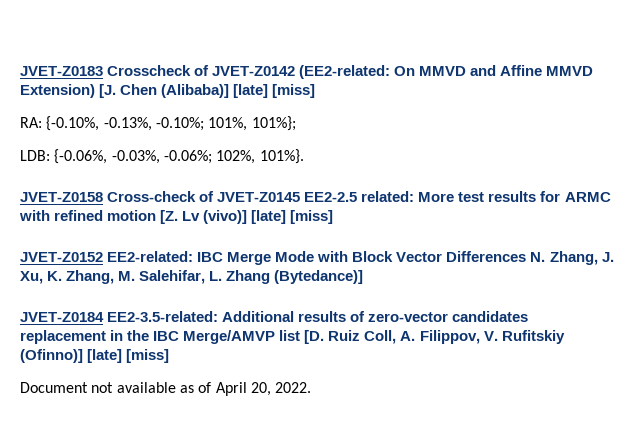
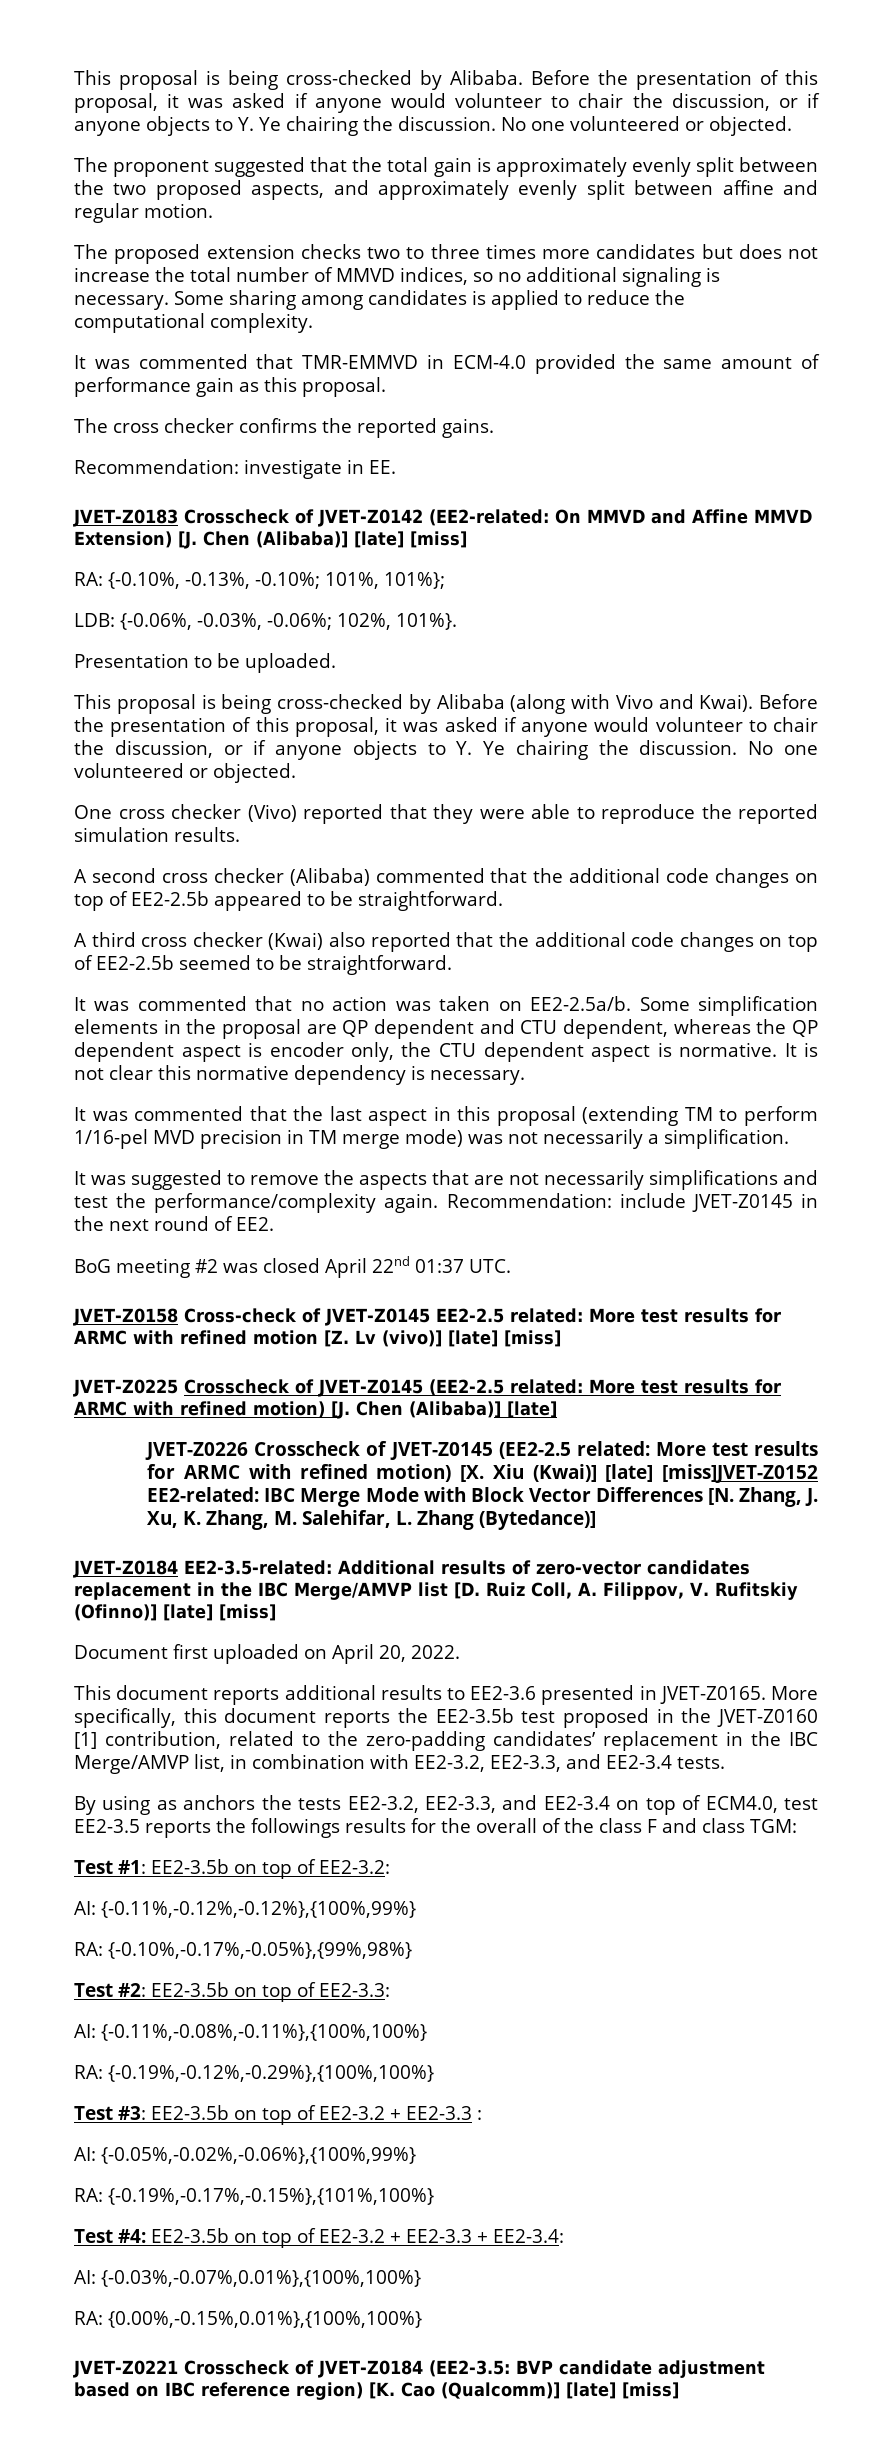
+ This proposal is being cross-checked by Alibaba. Before the presentation of this proposal, it was asked if anyone would volunteer to chair the discussion, or if anyone objects to Y. Ye chairing the discussion. No one volunteered or objected.
+ The proponent suggested that the total gain is approximately evenly split between the two proposed aspects, and approximately evenly split between affine and regular motion.
+ The proposed extension checks two to three times more candidates but does not increase the total number of MMVD indices, so no additional signaling is necessary. Some sharing among candidates is applied to reduce the computational complexity.
+ It was commented that TMR-EMMVD in ECM-4.0 provided the same amount of performance gain as this proposal.
+ The cross checker confirms the reported gains.
+ Recommendation: investigate in EE.
+ Presentation to be uploaded.
+ This proposal is being cross-checked by Alibaba (along with Vivo and Kwai). Before the presentation of this proposal, it was asked if anyone would volunteer to chair the discussion, or if anyone objects to Y. Ye chairing the discussion. No one volunteered or objected.
+ One cross checker (Vivo) reported that they were able to reproduce the reported simulation results.
+ A second cross checker (Alibaba) commented that the additional code changes on top of EE2-2.5b appeared to be straightforward.
+ A third cross checker (Kwai) also reported that the additional code changes on top of EE2-2.5b seemed to be straightforward.
+ It was commented that no action was taken on EE2-2.5a/b. Some simplification elements in the proposal are QP dependent and CTU dependent, whereas the QP dependent aspect is encoder only, the CTU dependent aspect is normative. It is not clear this normative dependency is necessary.
+ It was commented that the last aspect in this proposal (extending TM to perform 1/16-pel MVD precision in TM merge mode) was not necessarily a simplification.
+ It was suggested to remove the aspects that are not necessarily simplifications and test the performance/complexity again. Recommendation: include JVET-Z0145 in the next round of EE2.
+ BoG meeting #2 was closed April 22nd 01:37 UTC.
- JVET-Z0152 EE2-related: IBC Merge Mode with Block Vector Differences N. Zhang, J. Xu, K. Zhang, M. Salehifar, L. Zhang (Bytedance)]
+ JVET-Z0225 Crosscheck of JVET-Z0145 (EE2-2.5 related: More test results for ARMC with refined motion) [J. Chen (Alibaba)] [late]
+ JVET-Z0226 Crosscheck of JVET-Z0145 (EE2-2.5 related: More test results for ARMC with refined motion) [X. Xiu (Kwai)] [late] [miss]JVET-Z0152 EE2-related: IBC Merge Mode with Block Vector Differences [N. Zhang, J. Xu, K. Zhang, M. Salehifar, L. Zhang (Bytedance)]
- Document not available as of April 20, 2022.
+ Document first uploaded on April 20, 2022.
+ This document reports additional results to EE2-3.6 presented in JVET-Z0165. More specifically, this document reports the EE2-3.5b test proposed in the JVET-Z0160 [1] contribution, related to the zero-padding candidates’ replacement in the IBC Merge/AMVP list, in combination with EE2-3.2, EE2-3.3, and EE2-3.4 tests.
+ By using as anchors the tests EE2-3.2, EE2-3.3, and EE2-3.4 on top of ECM4.0, test EE2-3.5 reports the followings results for the overall of the class F and class TGM:
+ Test #1: EE2-3.5b on top of EE2-3.2:
+ AI: {-0.11%,-0.12%,-0.12%},{100%,99%}
+ RA: {-0.10%,-0.17%,-0.05%},{99%,98%}
+ Test #2: EE2-3.5b on top of EE2-3.3:
+ AI: {-0.11%,-0.08%,-0.11%},{100%,100%}
+ RA: {-0.19%,-0.12%,-0.29%},{100%,100%}
+ Test #3: EE2-3.5b on top of EE2-3.2 + EE2-3.3 :
+ AI: {-0.05%,-0.02%,-0.06%},{100%,99%}
+ RA: {-0.19%,-0.17%,-0.15%},{101%,100%}
+ Test #4: EE2-3.5b on top of EE2-3.2 + EE2-3.3 + EE2-3.4:
+ AI: {-0.03%,-0.07%,0.01%},{100%,100%}
+ RA: {0.00%,-0.15%,0.01%},{100%,100%}
+ JVET-Z0221 Crosscheck of JVET-Z0184 (EE2-3.5: BVP candidate adjustment based on IBC reference region) [K. Cao (Qualcomm)] [late] [miss]

